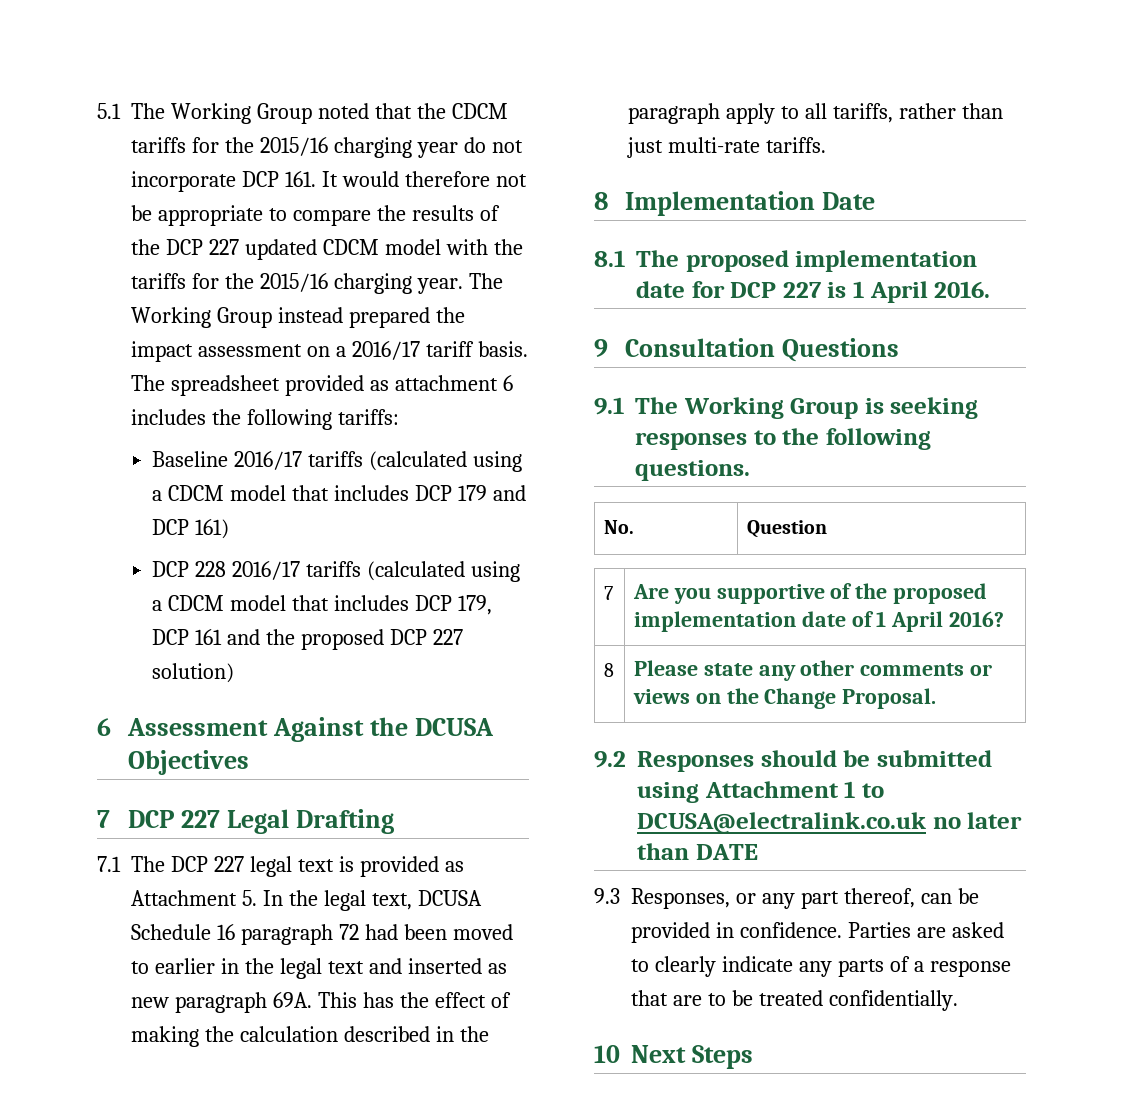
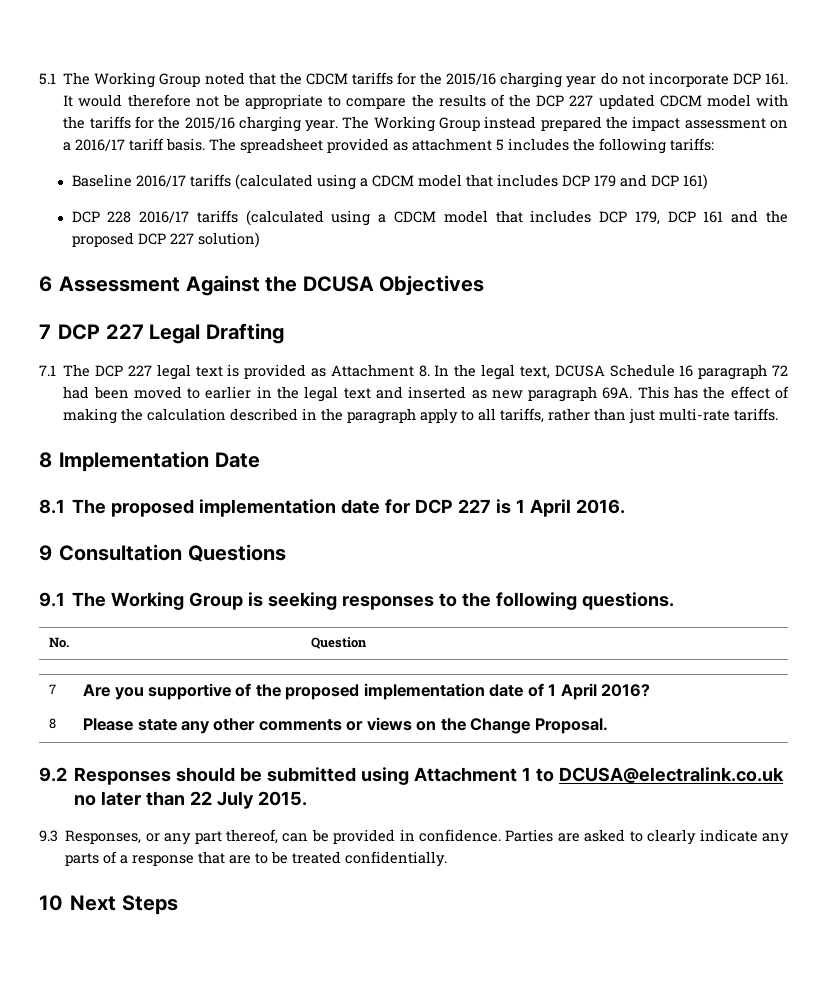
- The spreadsheet provided as attachment 6 includes the following tariffs:
+ The spreadsheet provided as attachment 5 includes the following tariffs:
- 7.1 The DCP 227 legal text is provided as Attachment 5. In the legal text, DCUSA Schedule 16 paragraph 72 had been moved to earlier in the legal text and inserted as new paragraph 69A.
+ 7.1 The DCP 227 legal text is provided as Attachment 8. In the legal text, DCUSA Schedule 16 paragraph 72 had been moved to earlier in the legal text and inserted as new paragraph 69A.
- 9.2 Responses should be submitted using Attachment 1 to DCUSA@electralink.co.uk no later than DATE
+ 9.2 Responses should be submitted using Attachment 1 to DCUSA@electralink.co.uk no later than 22 July 2015.

